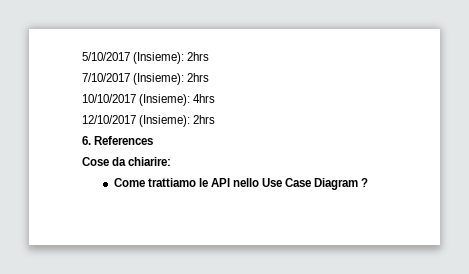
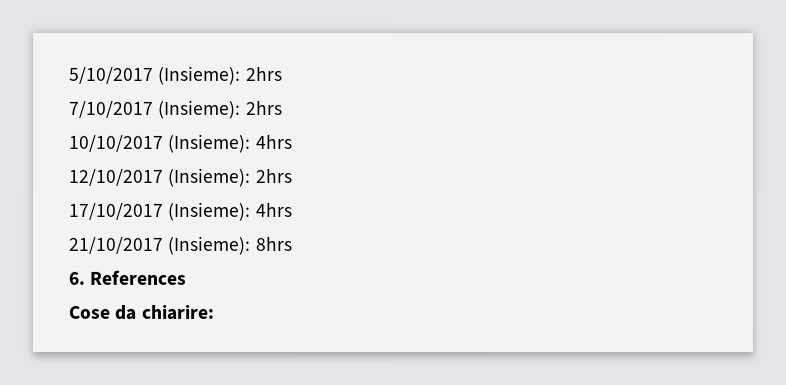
+ 17/10/2017 (Insieme): 4hrs
+ 21/10/2017 (Insieme): 8hrs
- Come trattiamo le API nello Use Case Diagram ?

